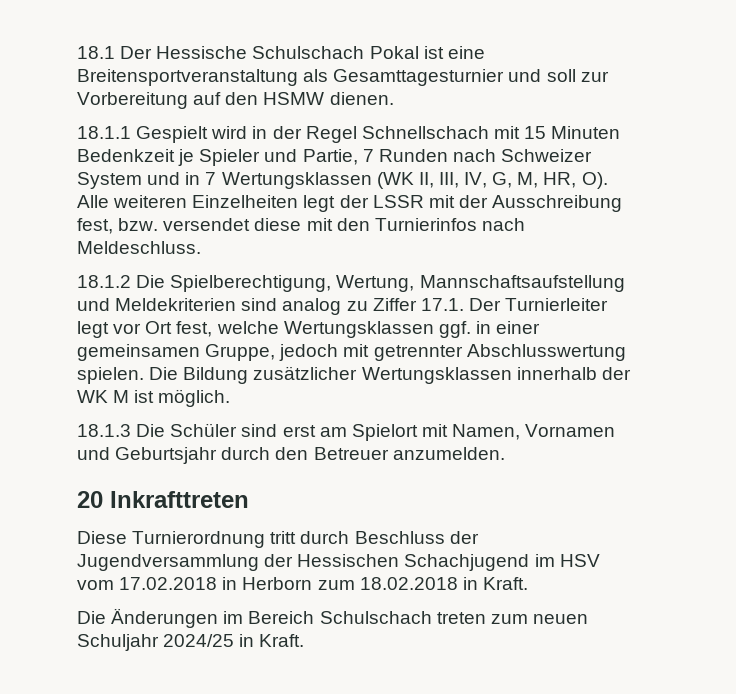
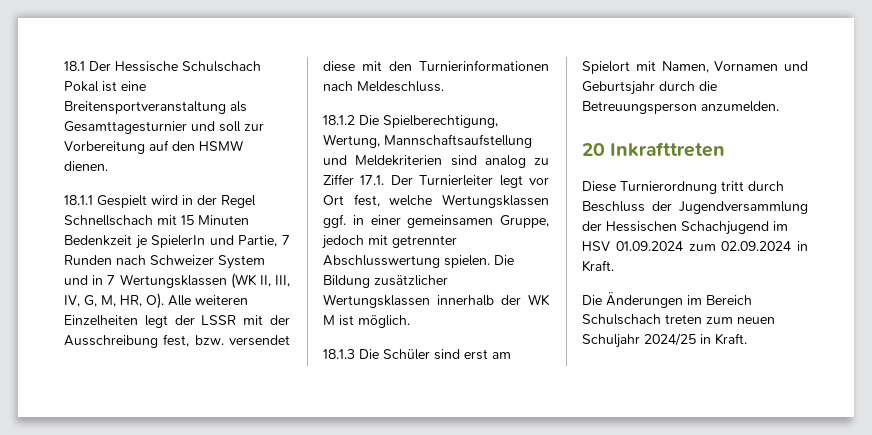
- 18.1.1 Gespielt wird in der Regel Schnellschach mit 15 Minuten Bedenkzeit je Spieler und Partie, 7 Runden nach Schweizer System und in 7 Wertungsklassen (WK II, III, IV, G, M, HR, O). Alle weiteren Einzelheiten legt der LSSR mit der Ausschreibung fest, bzw. versendet diese mit den Turnierinfos nach Meldeschluss.
+ 18.1.1 Gespielt wird in der Regel Schnellschach mit 15 Minuten Bedenkzeit je SpielerIn und Partie, 7 Runden nach Schweizer System und in 7 Wertungsklassen (WK II, III, IV, G, M, HR, O). Alle weiteren Einzelheiten legt der LSSR mit der Ausschreibung fest, bzw. versendet diese mit den Turnierinformationen nach Meldeschluss.
- 18.1.3 Die Schüler sind erst am Spielort mit Namen, Vornamen und Geburtsjahr durch den Betreuer anzumelden.
+ 18.1.3 Die Schüler sind erst am Spielort mit Namen, Vornamen und Geburtsjahr durch die Betreuungsperson anzumelden.
- Diese Turnierordnung tritt durch Beschluss der Jugendversammlung der Hessischen Schachjugend im HSV vom 17.02.2018 in Herborn zum 18.02.2018 in Kraft.
+ Diese Turnierordnung tritt durch Beschluss der Jugendversammlung der Hessischen Schachjugend im HSV 01.09.2024 zum 02.09.2024 in Kraft.

